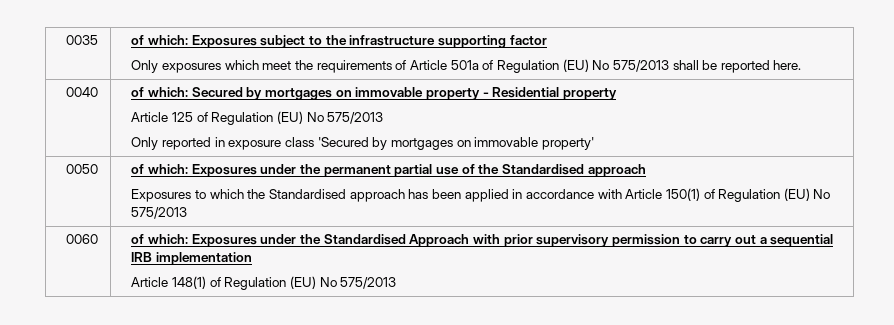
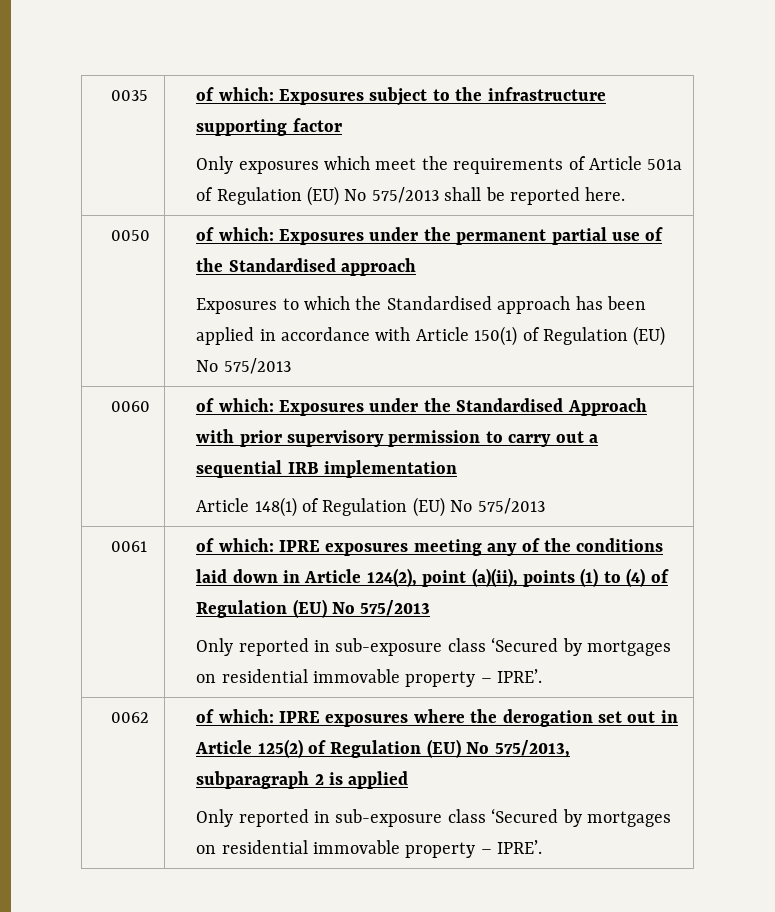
- 0040 | of which: Secured by mortgages on immovable property - Residential property
- Article 125 of Regulation (EU) No 575/2013
- Only reported in exposure class 'Secured by mortgages on immovable property'
+ 0061 | of which: IPRE exposures meeting any of the conditions laid down in Article 124(2), point (a)(ii), points (1) to (4) of Regulation (EU) No 575/2013
+ Only reported in sub-exposure class ‘Secured by mortgages on residential immovable property – IPRE’.
+ 0062 | of which: IPRE exposures where the derogation set out in Article 125(2) of Regulation (EU) No 575/2013, subparagraph 2 is applied
+ Only reported in sub-exposure class ‘Secured by mortgages on residential immovable property – IPRE’.

